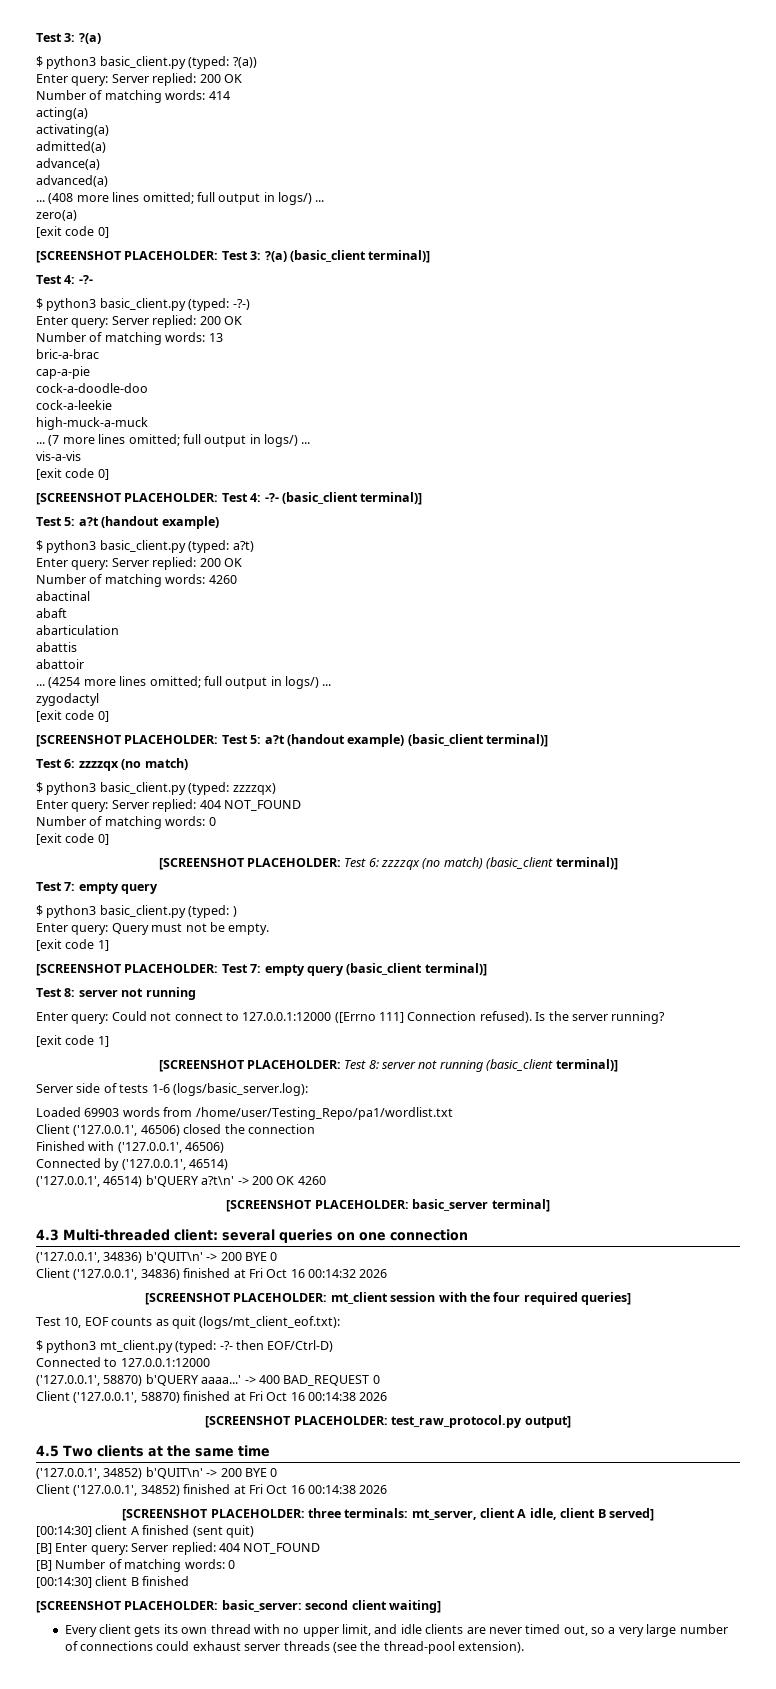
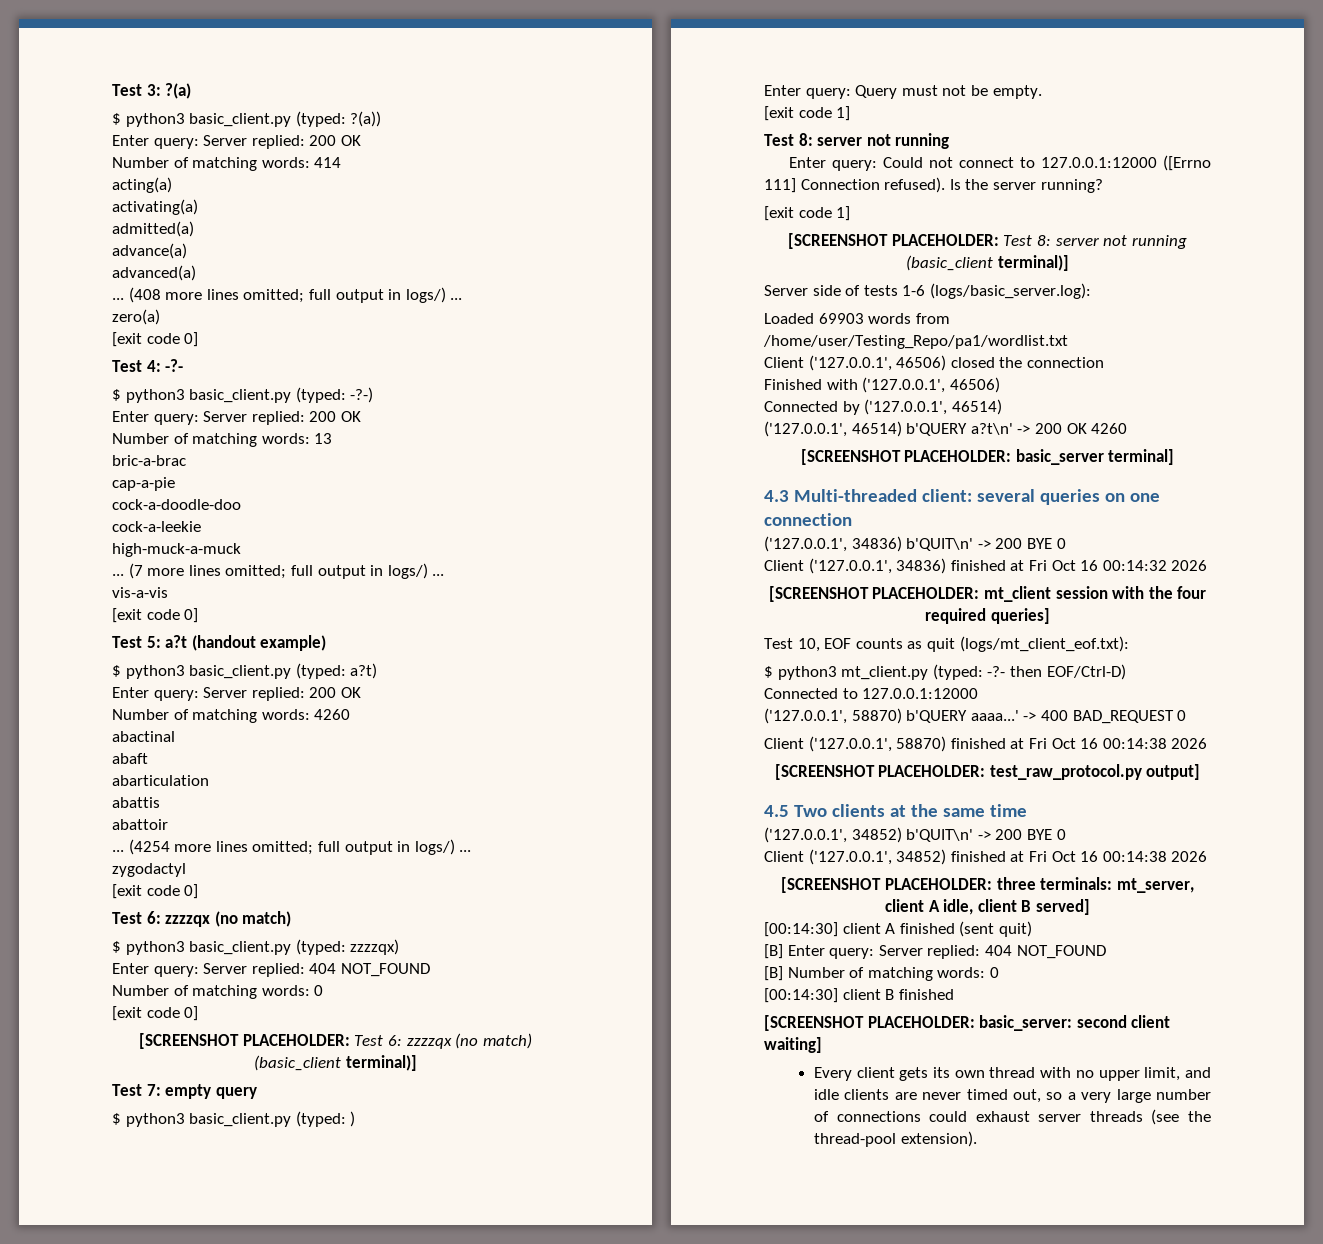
- [SCREENSHOT PLACEHOLDER: Test 3: ?(a) (basic_client terminal)]
- [SCREENSHOT PLACEHOLDER: Test 4: -?- (basic_client terminal)]
- [SCREENSHOT PLACEHOLDER: Test 5: a?t (handout example) (basic_client terminal)]
- [SCREENSHOT PLACEHOLDER: Test 7: empty query (basic_client terminal)]

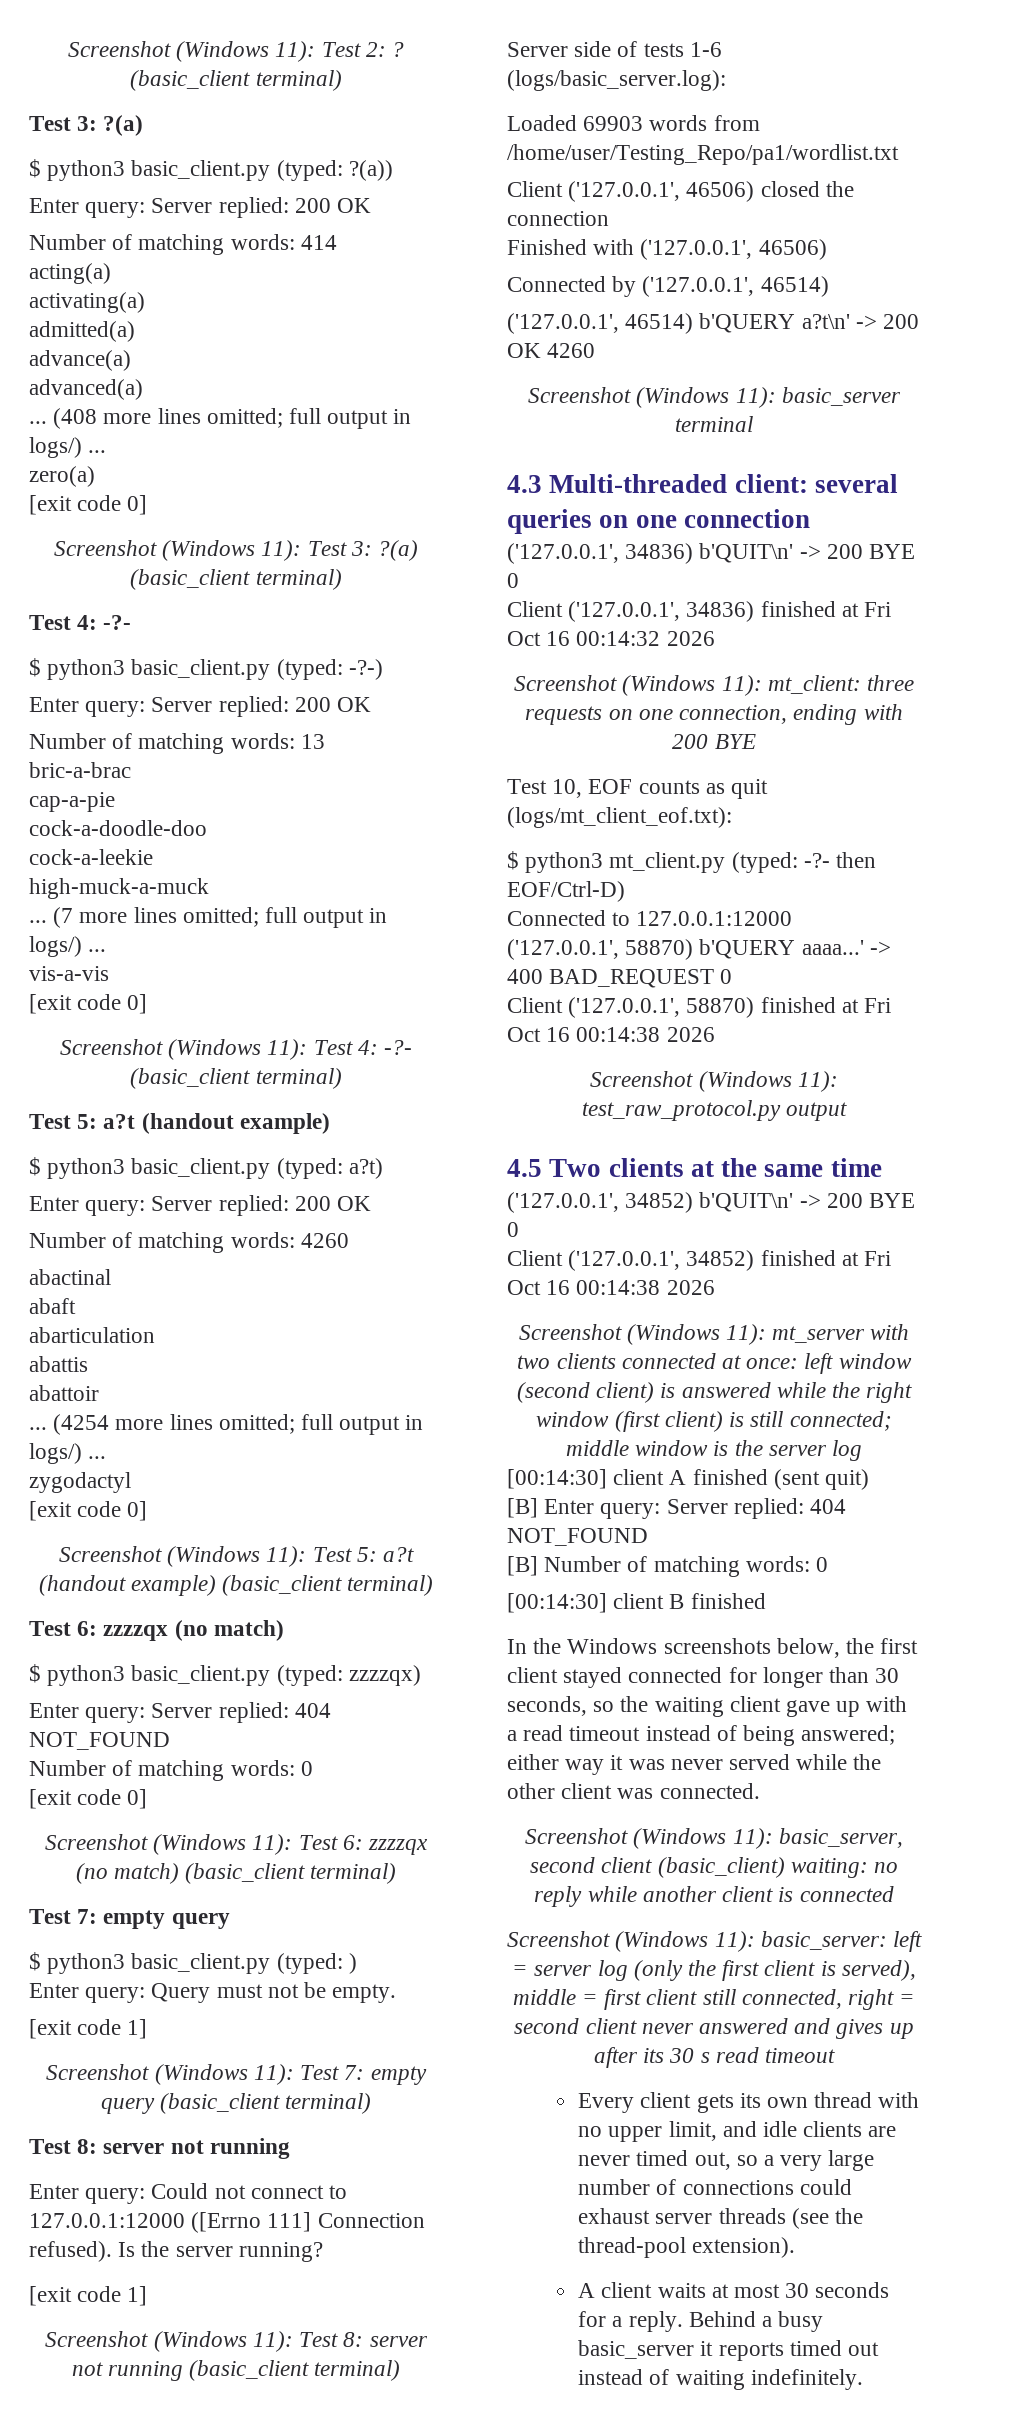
+ Screenshot (Windows 11): Test 2: ? (basic_client terminal)
+ Screenshot (Windows 11): Test 3: ?(a) (basic_client terminal)
+ Screenshot (Windows 11): Test 4: -?- (basic_client terminal)
+ Screenshot (Windows 11): Test 5: a?t (handout example) (basic_client terminal)
- [SCREENSHOT PLACEHOLDER: Test 6: zzzzqx (no match) (basic_client terminal)]
+ Screenshot (Windows 11): Test 6: zzzzqx (no match) (basic_client terminal)
+ Screenshot (Windows 11): Test 7: empty query (basic_client terminal)
- [SCREENSHOT PLACEHOLDER: Test 8: server not running (basic_client terminal)]
+ Screenshot (Windows 11): Test 8: server not running (basic_client terminal)
- [SCREENSHOT PLACEHOLDER: basic_server terminal]
+ Screenshot (Windows 11): basic_server terminal
- [SCREENSHOT PLACEHOLDER: mt_client session with the four required queries]
+ Screenshot (Windows 11): mt_client: three requests on one connection, ending with 200 BYE
- [SCREENSHOT PLACEHOLDER: test_raw_protocol.py output]
+ Screenshot (Windows 11): test_raw_protocol.py output
- [SCREENSHOT PLACEHOLDER: three terminals: mt_server, client A idle, client B served]
+ Screenshot (Windows 11): mt_server with two clients connected at once: left window (second client) is answered while the right window (first client) is still connected; middle window is the server log
- [SCREENSHOT PLACEHOLDER: basic_server: second client waiting]
+ In the Windows screenshots below, the first client stayed connected for longer than 30 seconds, so the waiting client gave up with a read timeout instead of being answered; either way it was never served while the other client was connected.
+ Screenshot (Windows 11): basic_server, second client (basic_client) waiting: no reply while another client is connected
+ Screenshot (Windows 11): basic_server: left = server log (only the first client is served), middle = first client still connected, right = second client never answered and gives up after its 30 s read timeout
+ A client waits at most 30 seconds for a reply. Behind a busy basic_server it reports timed out instead of waiting indefinitely.

